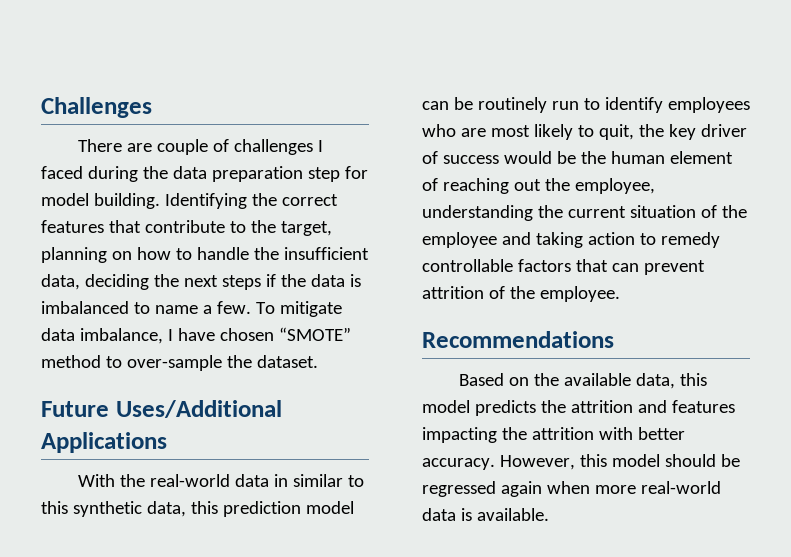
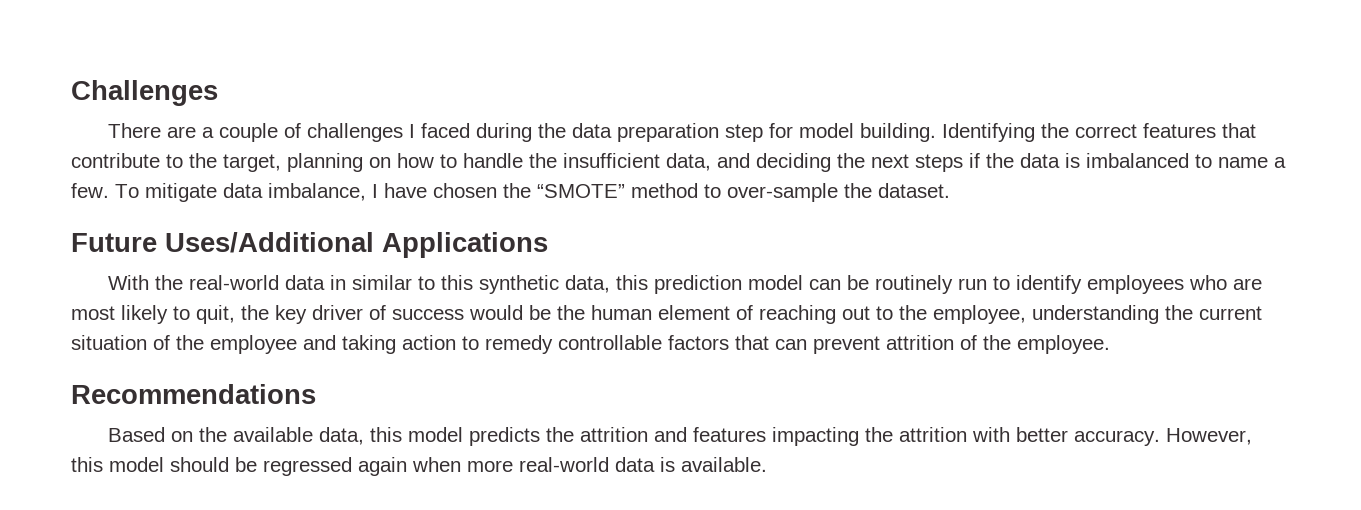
- There are couple of challenges I faced during the data preparation step for model building.
+ There are a couple of challenges I faced during the data preparation step for model building.
- Identifying the correct features that contribute to the target, planning on how to handle the insufficient data, deciding the next steps if the data is imbalanced to name a few.
+ Identifying the correct features that contribute to the target, planning on how to handle the insufficient data, and deciding the next steps if the data is imbalanced to name a few.
- To mitigate data imbalance, I have chosen “SMOTE” method to over-sample the dataset.
+ To mitigate data imbalance, I have chosen the “SMOTE” method to over-sample the dataset.
- With the real-world data in similar to this synthetic data, this prediction model can be routinely run to identify employees who are most likely to quit, the key driver of success would be the human element of reaching out the employee, understanding the current situation of the employee and taking action to remedy controllable factors that can prevent attrition of the employee.
+ With the real-world data in similar to this synthetic data, this prediction model can be routinely run to identify employees who are most likely to quit, the key driver of success would be the human element of reaching out to the employee, understanding the current situation of the employee and taking action to remedy controllable factors that can prevent attrition of the employee.

